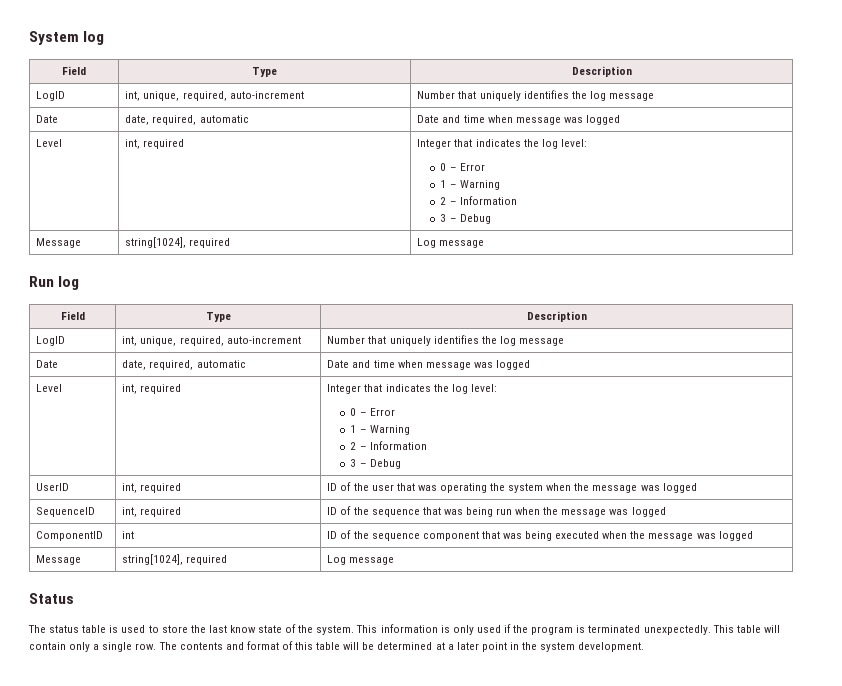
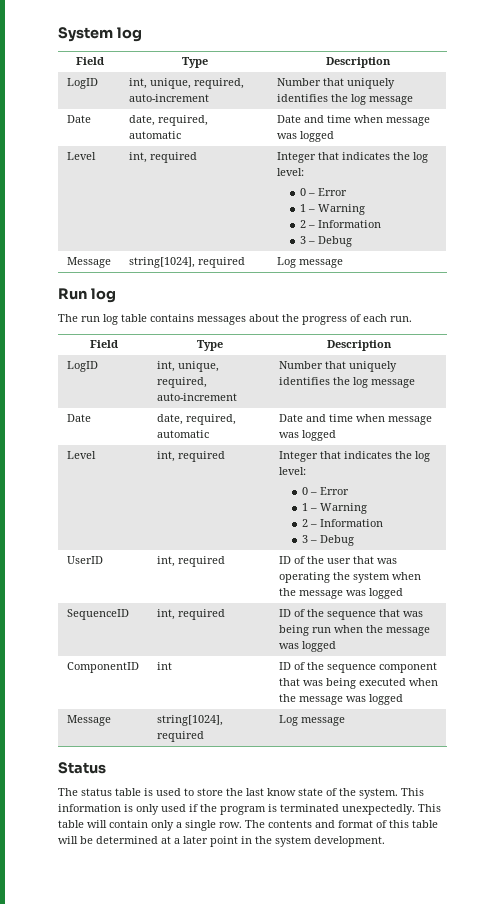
+ The run log table contains messages about the progress of each run.

